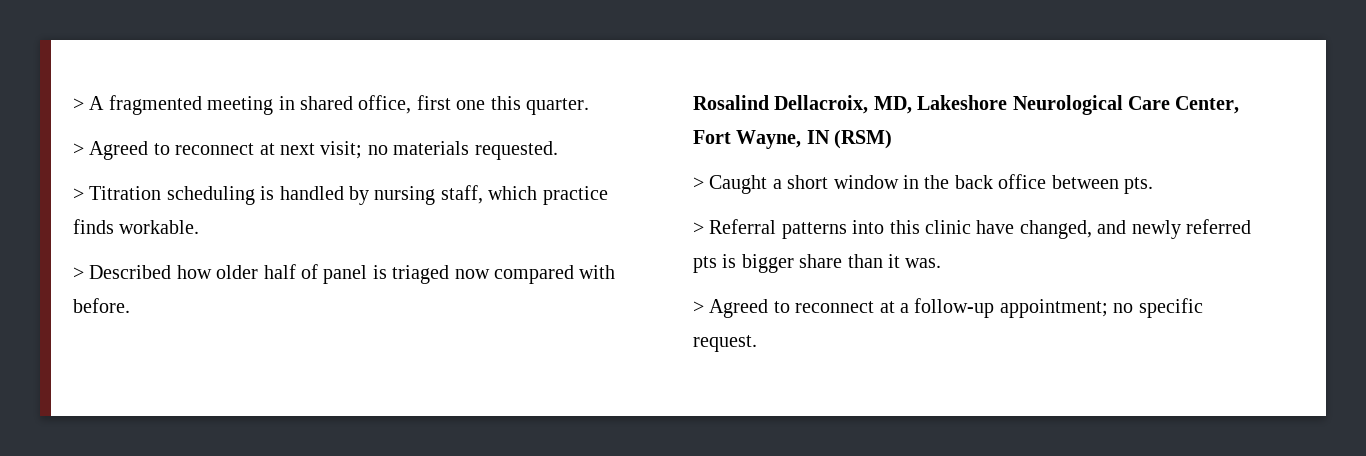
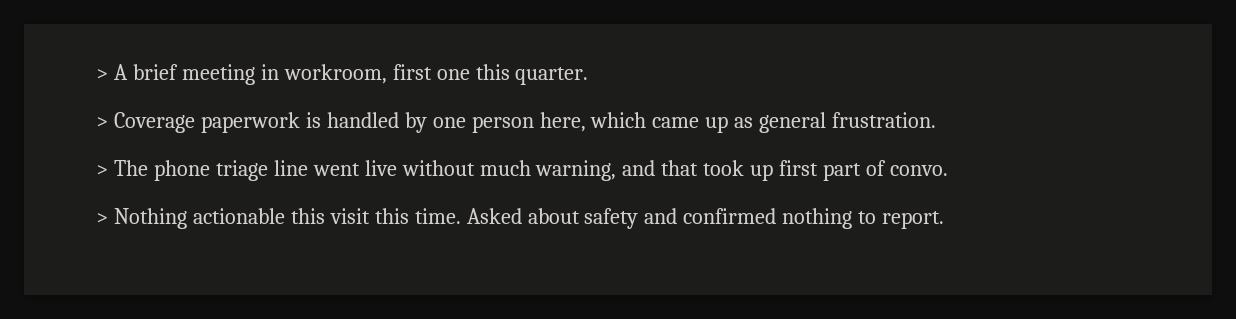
- > A fragmented meeting in shared office, first one this quarter.
+ > A brief meeting in workroom, first one this quarter.
- > Agreed to reconnect at next visit; no materials requested.
- > Titration scheduling is handled by nursing staff, which practice finds workable.
- > Described how older half of panel is triaged now compared with before.
- Rosalind Dellacroix, MD, Lakeshore Neurological Care Center, Fort Wayne, IN (RSM)
- > Caught a short window in the back office between pts.
- > Referral patterns into this clinic have changed, and newly referred pts is bigger share than it was.
- > Agreed to reconnect at a follow-up appointment; no specific request.
+ > Coverage paperwork is handled by one person here, which came up as general frustration.
+ > The phone triage line went live without much warning, and that took up first part of convo.
+ > Nothing actionable this visit this time. Asked about safety and confirmed nothing to report.

